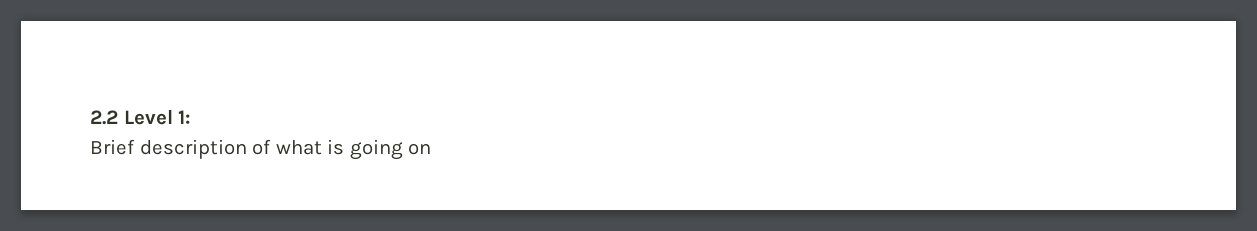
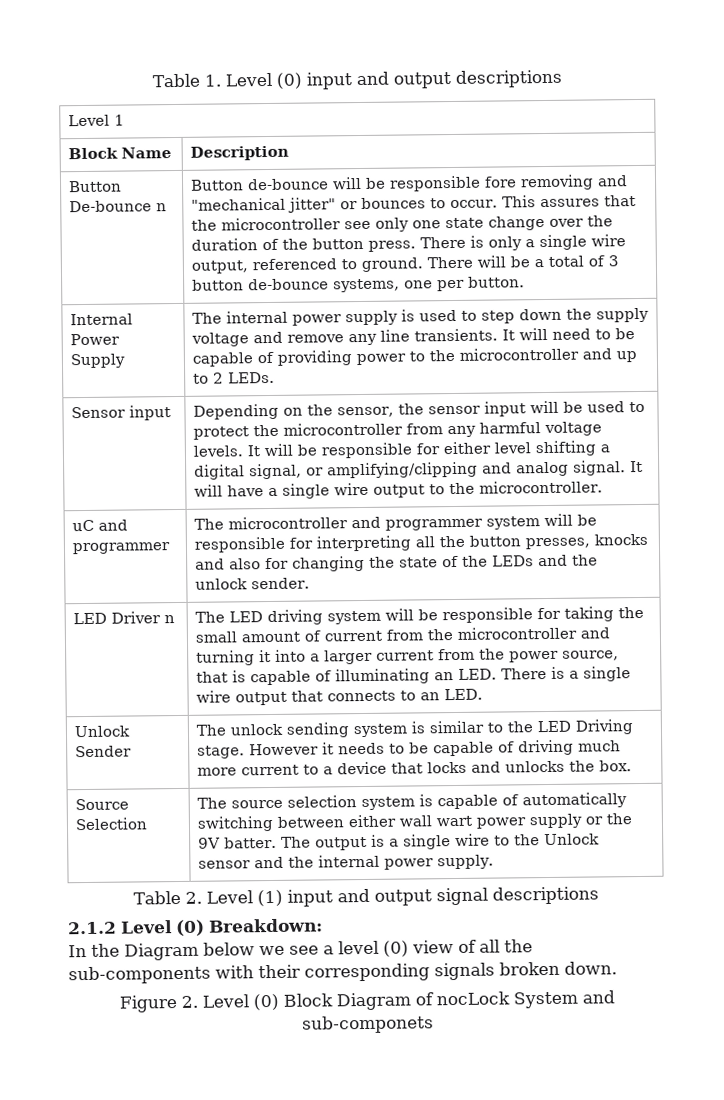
- 2.2 Level 1:
- Brief description of what is going on
+ Table 1. Level (0) input and output descriptions
+ Level 1
+ Block Name | Description
+ Button De-bounce n | Button de-bounce will be responsible fore removing and "mechanical jitter" or bounces to occur. This assures that the microcontroller see only one state change over the duration of the button press. There is only a single wire output, referenced to ground. There will be a total of 3 button de-bounce systems, one per button.
+ Internal Power Supply | The internal power supply is used to step down the supply voltage and remove any line transients. It will need to be capable of providing power to the microcontroller and up to 2 LEDs.
+ Sensor input | Depending on the sensor, the sensor input will be used to protect the microcontroller from any harmful voltage levels. It will be responsible for either level shifting a digital signal, or amplifying/clipping and analog signal. It will have a single wire output to the microcontroller.
+ uC and programmer | The microcontroller and programmer system will be responsible for interpreting all the button presses, knocks and also for changing the state of the LEDs and the unlock sender.
+ LED Driver n | The LED driving system will be responsible for taking the small amount of current from the microcontroller and turning it into a larger current from the power source, that is capable of illuminating an LED. There is a single wire output that connects to an LED.
+ Unlock Sender | The unlock sending system is similar to the LED Driving stage. However it needs to be capable of driving much more current to a device that locks and unlocks the box.
+ Source Selection | The source selection system is capable of automatically switching between either wall wart power supply or the 9V batter. The output is a single wire to the Unlock sensor and the internal power supply.
+ Table 2. Level (1) input and output signal descriptions
+ 2.1.2 Level (0) Breakdown:
+ In the Diagram below we see a level (0) view of all the sub-components with their corresponding signals broken down.
+ Figure 2. Level (0) Block Diagram of nocLock System and sub-componets

